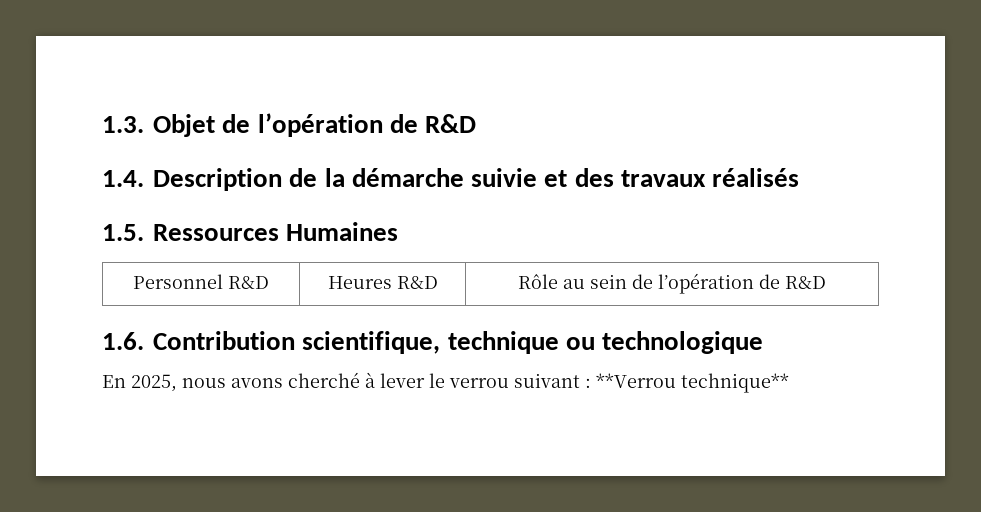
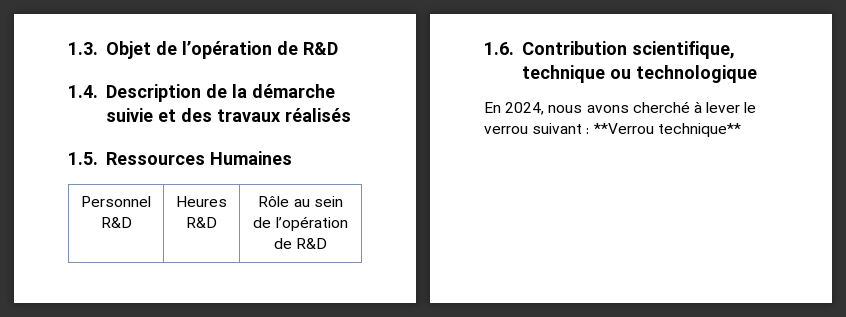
- En 2025, nous avons cherché à lever le verrou suivant : **Verrou technique**
+ En 2024, nous avons cherché à lever le verrou suivant : **Verrou technique**

